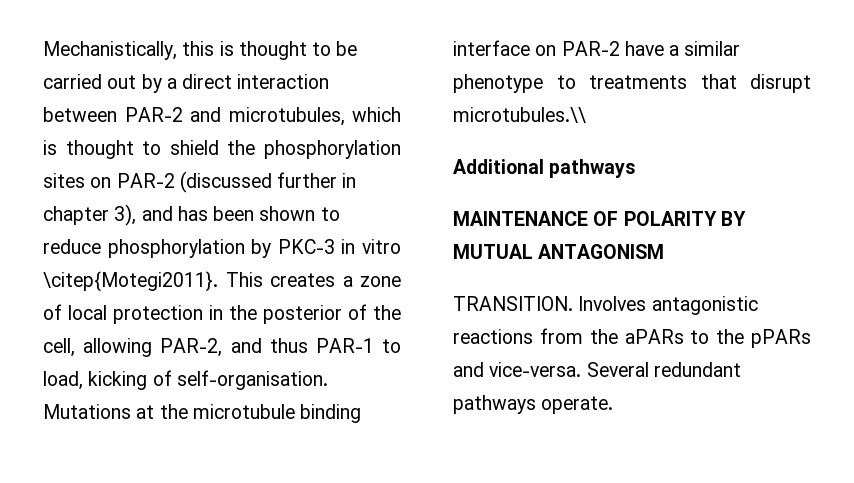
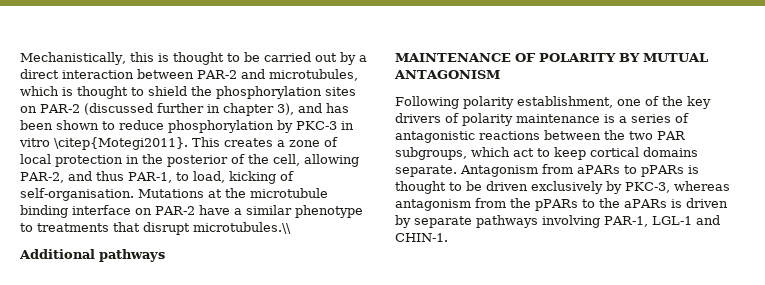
- This creates a zone of local protection in the posterior of the cell, allowing PAR-2, and thus PAR-1 to load, kicking of self-organisation.
+ This creates a zone of local protection in the posterior of the cell, allowing PAR-2, and thus PAR-1, to load, kicking of self-organisation.
- TRANSITION. Involves antagonistic reactions from the aPARs to the pPARs and vice-versa. Several redundant pathways operate.
+ Following polarity establishment, one of the key drivers of polarity maintenance is a series of antagonistic reactions between the two PAR subgroups, which act to keep cortical domains separate. Antagonism from aPARs to pPARs is thought to be driven exclusively by PKC-3, whereas antagonism from the pPARs to the aPARs is driven by separate pathways involving PAR-1, LGL-1 and CHIN-1.

